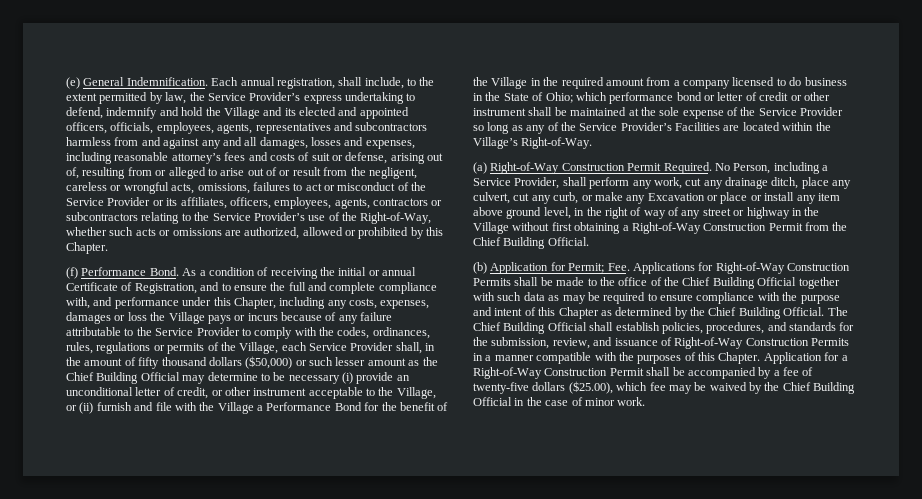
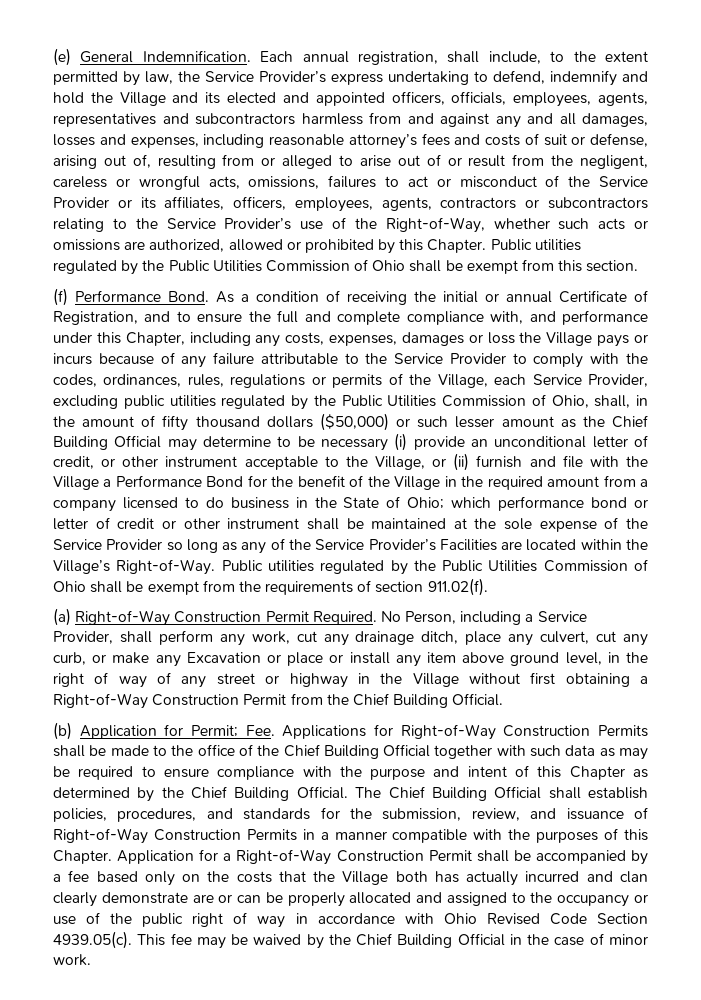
+ Public utilities regulated by the Public Utilities Commission of Ohio shall be exempt from this section.
- As a condition of receiving the initial or annual Certificate of Registration, and to ensure the full and complete compliance with, and performance under this Chapter, including any costs, expenses, damages or loss the Village pays or incurs because of any failure attributable to the Service Provider to comply with the codes, ordinances, rules, regulations or permits of the Village, each Service Provider shall, in the amount of fifty thousand dollars ($50,000) or such lesser amount as the Chief Building Official may determine to be necessary (i) provide an unconditional letter of credit, or other instrument acceptable to the Village, or (ii) furnish and file with the Village a Performance Bond for the benefit of the Village in the required amount from a company licensed to do business in the State of Ohio;
+ As a condition of receiving the initial or annual Certificate of Registration, and to ensure the full and complete compliance with, and performance under this Chapter, including any costs, expenses, damages or loss the Village pays or incurs because of any failure attributable to the Service Provider to comply with the codes, ordinances, rules, regulations or permits of the Village, each Service Provider, excluding public utilities regulated by the Public Utilities Commission of Ohio, shall, in the amount of fifty thousand dollars ($50,000) or such lesser amount as the Chief Building Official may determine to be necessary (i) provide an unconditional letter of credit, or other instrument acceptable to the Village, or (ii) furnish and file with the Village a Performance Bond for the benefit of the Village in the required amount from a company licensed to do business in the State of Ohio;
+ Public utilities regulated by the Public Utilities Commission of Ohio shall be exempt from the requirements of section 911.02(f).
- Application for a Right-of-Way Construction Permit shall be accompanied by a fee of twenty-five dollars ($25.00), which fee may be waived by the Chief Building Official in the case of minor work.
+ Application for a Right-of-Way Construction Permit shall be accompanied by a fee based only on the costs that the Village both has actually incurred and clan clearly demonstrate are or can be properly allocated and assigned to the occupancy or use of the public right of way in accordance with Ohio Revised Code Section 4939.05(c). This fee may be waived by the Chief Building Official in the case of minor work.

